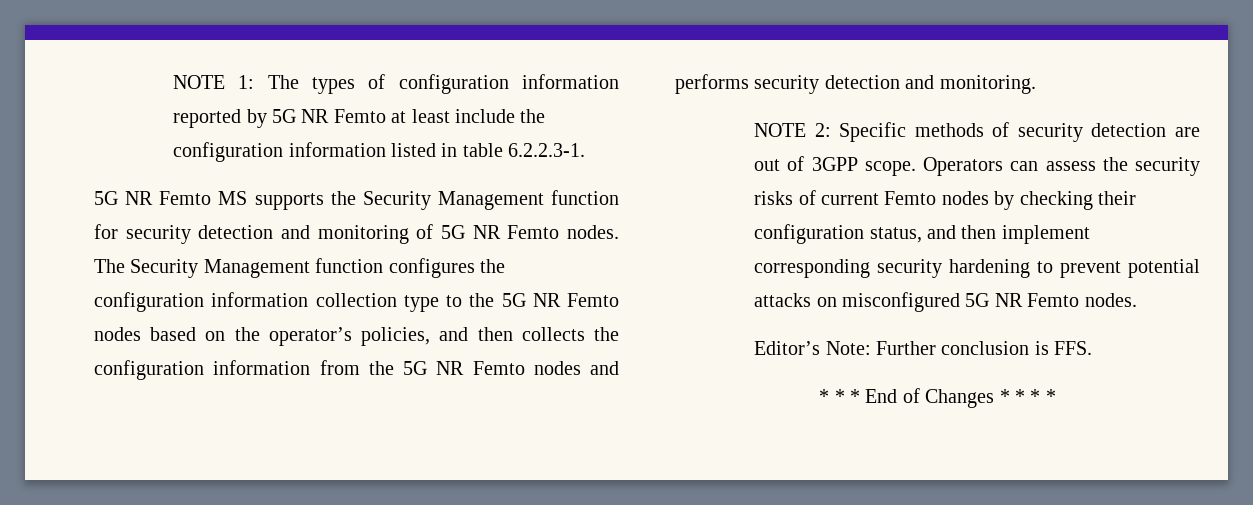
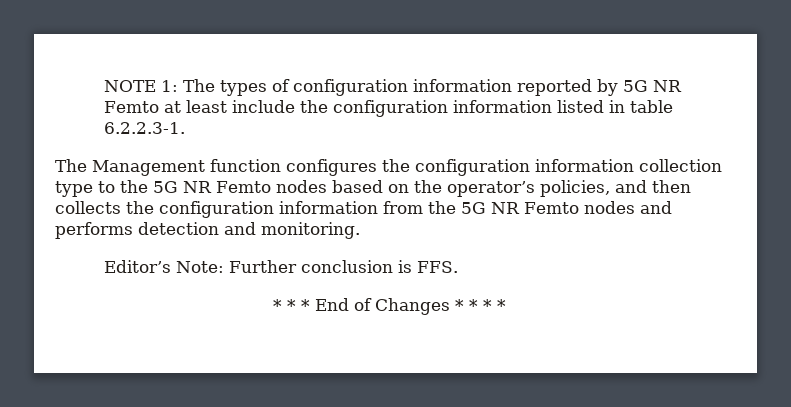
- 5G NR Femto MS supports the Security Management function for security detection and monitoring of 5G NR Femto nodes. The Security Management function configures the configuration information collection type to the 5G NR Femto nodes based on the operator’s policies, and then collects the configuration information from the 5G NR Femto nodes and performs security detection and monitoring.
+ The Management function configures the configuration information collection type to the 5G NR Femto nodes based on the operator’s policies, and then collects the configuration information from the 5G NR Femto nodes and performs detection and monitoring.
- NOTE 2: Specific methods of security detection are out of 3GPP scope. Operators can assess the security risks of current Femto nodes by checking their configuration status, and then implement corresponding security hardening to prevent potential attacks on misconfigured 5G NR Femto nodes.

